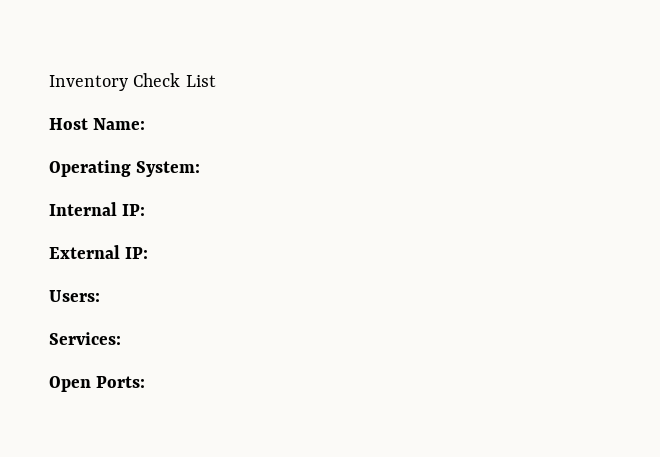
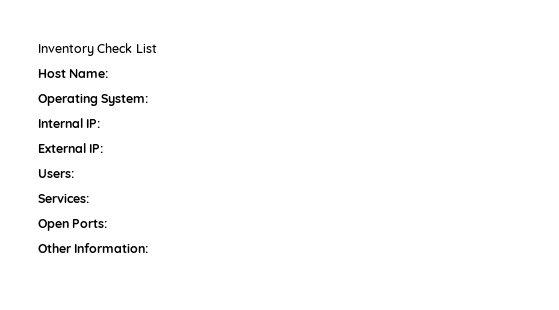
+ Other Information:

